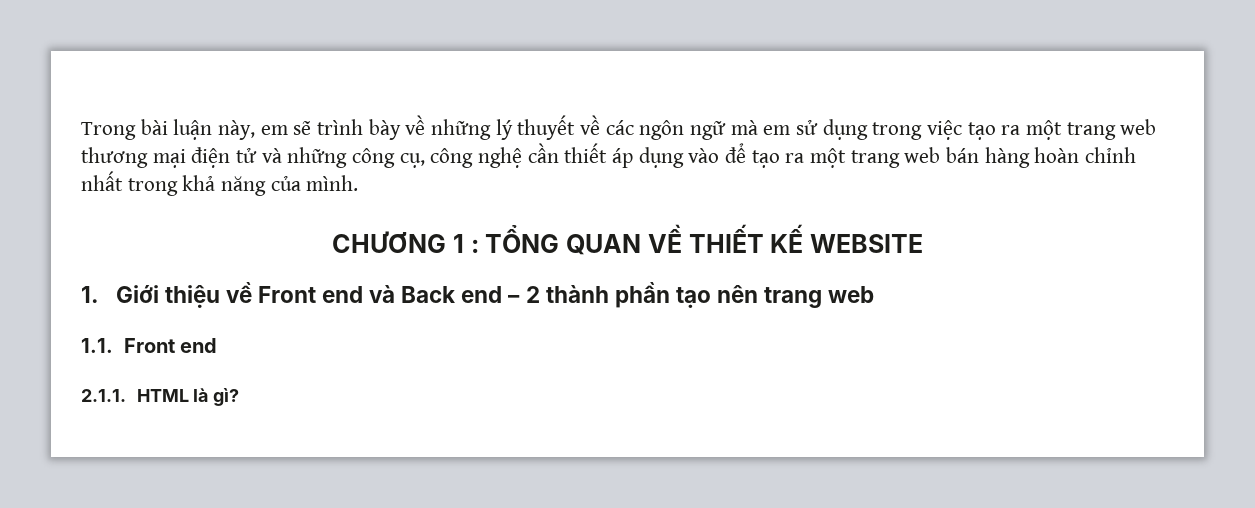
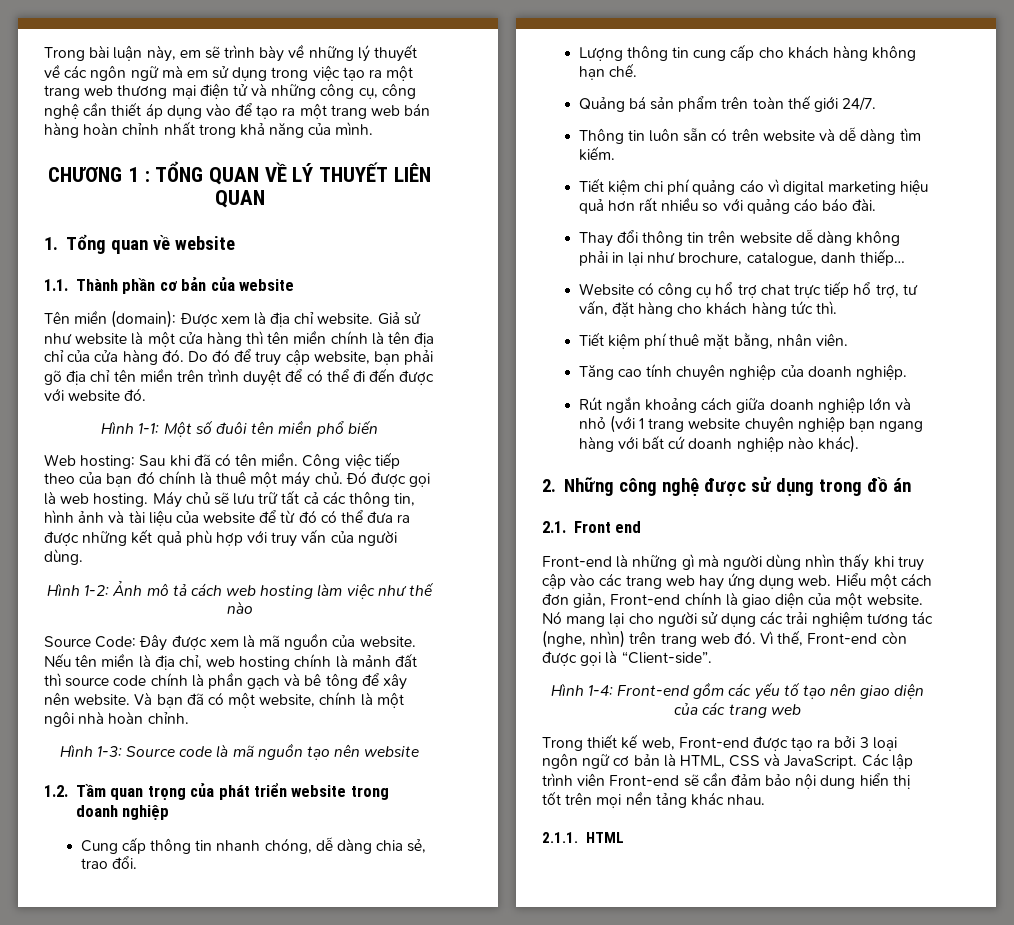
- CHƯƠNG 1 : TỔNG QUAN VỀ THIẾT KẾ WEBSITE
- 1. Giới thiệu về Front end và Back end – 2 thành phần tạo nên trang web
- 1.1. Front end
+ CHƯƠNG 1 : TỔNG QUAN VỀ LÝ THUYẾT LIÊN QUAN
+ 1. Tổng quan về website
+ 1.1. Thành phần cơ bản của website
+ Tên miền (domain): Được xem là địa chỉ website. Giả sử như website là một cửa hàng thì tên miền chính là tên địa chỉ của cửa hàng đó. Do đó để truy cập website, bạn phải gõ địa chỉ tên miền trên trình duyệt để có thể đi đến được với website đó.
+ Hình 1-1: Một số đuôi tên miền phổ biến
+ Web hosting: Sau khi đã có tên miền. Công việc tiếp theo của bạn đó chính là thuê một máy chủ. Đó được gọi là web hosting. Máy chủ sẽ lưu trữ tất cả các thông tin, hình ảnh và tài liệu của website để từ đó có thể đưa ra được những kết quả phù hợp với truy vấn của người dùng.
+ Hình 1-2: Ảnh mô tả cách web hosting làm việc như thế nào
+ Source Code: Đây được xem là mã nguồn của website. Nếu tên miền là địa chỉ, web hosting chính là mảnh đất thì source code chính là phần gạch và bê tông để xây nên website. Và bạn đã có một website, chính là một ngôi nhà hoàn chỉnh.
+ Hình 1-3: Source code là mã nguồn tạo nên website
+ 1.2. Tầm quan trọng của phát triển website trong doanh nghiệp
+ Cung cấp thông tin nhanh chóng, dễ dàng chia sẻ, trao đổi.
+ Lượng thông tin cung cấp cho khách hàng không hạn chế.
+ Quảng bá sản phẩm trên toàn thế giới 24/7.
+ Thông tin luôn sẵn có trên website và dễ dàng tìm kiếm.
+ Tiết kiệm chi phí quảng cáo vì digital marketing hiệu quả hơn rất nhiều so với quảng cáo báo đài.
+ Thay đổi thông tin trên website dễ dàng không phải in lại như brochure, catalogue, danh thiếp…
+ Website có công cụ hổ trợ chat trực tiếp hổ trợ, tư vấn, đặt hàng cho khách hàng tức thì.
+ Tiết kiệm phí thuê mặt bằng, nhân viên.
+ Tăng cao tính chuyên nghiệp của doanh nghiệp.
+ Rút ngắn khoảng cách giữa doanh nghiệp lớn và nhỏ (với 1 trang website chuyên nghiệp bạn ngang hàng với bất cứ doanh nghiệp nào khác).
+ 2. Những công nghệ được sử dụng trong đồ án
+ 2.1. Front end
+ Front-end là những gì mà người dùng nhìn thấy khi truy cập vào các trang web hay ứng dụng web. Hiểu một cách đơn giản, Front-end chính là giao diện của một website. Nó mang lại cho người sử dụng các trải nghiệm tương tác (nghe, nhìn) trên trang web đó. Vì thế, Front-end còn được gọi là “Client-side”.
+ Hình 1-4: Front-end gồm các yếu tố tạo nên giao diện của các trang web
+ Trong thiết kế web, Front-end được tạo ra bởi 3 loại ngôn ngữ cơ bản là HTML, CSS và JavaScript. Các lập trình viên Front-end sẽ cần đảm bảo nội dung hiển thị tốt trên mọi nền tảng khác nhau.
- 2.1.1. HTML là gì?
+ 2.1.1. HTML

